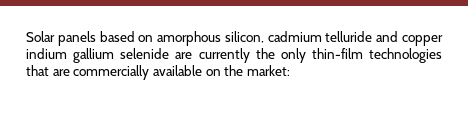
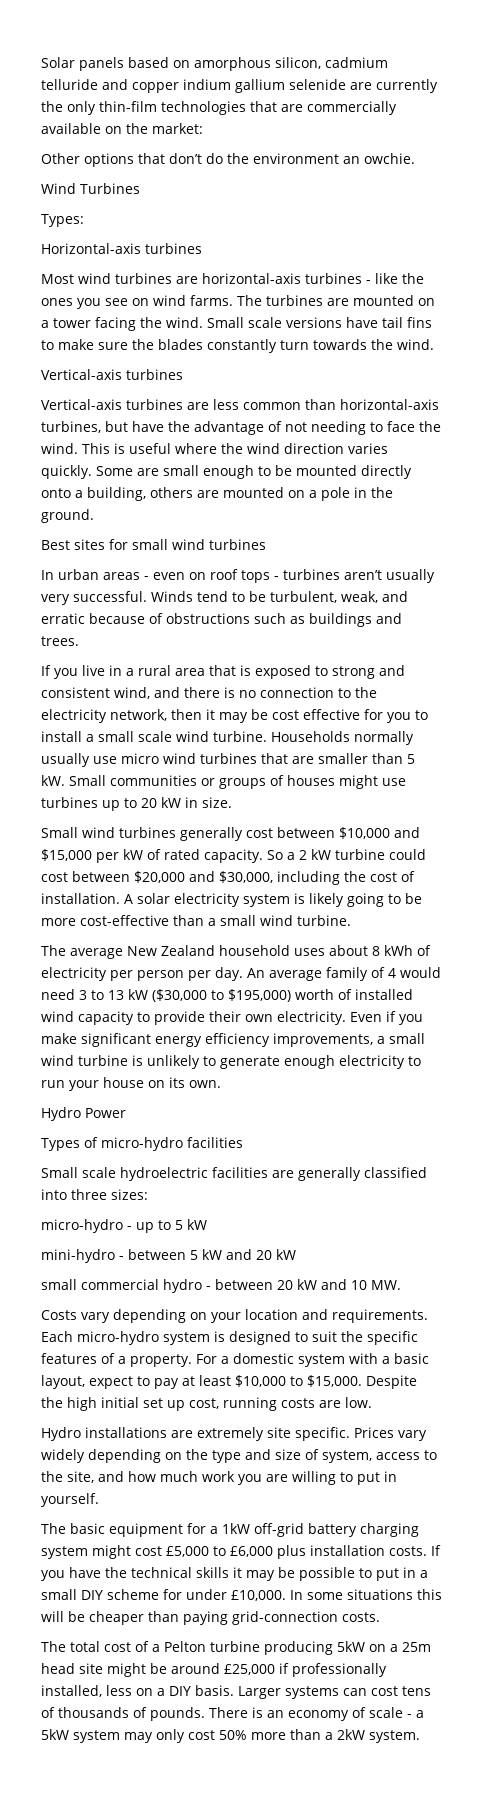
+ Other options that don’t do the environment an owchie.
+ Wind Turbines
+ Types:
+ Horizontal-axis turbines
+ Most wind turbines are horizontal-axis turbines - like the ones you see on wind farms. The turbines are mounted on a tower facing the wind. Small scale versions have tail fins to make sure the blades constantly turn towards the wind.
+ Vertical-axis turbines
+ Vertical-axis turbines are less common than horizontal-axis turbines, but have the advantage of not needing to face the wind. This is useful where the wind direction varies quickly. Some are small enough to be mounted directly onto a building, others are mounted on a pole in the ground.
+ Best sites for small wind turbines
+ In urban areas - even on roof tops - turbines aren’t usually very successful. Winds tend to be turbulent, weak, and erratic because of obstructions such as buildings and trees.
+ If you live in a rural area that is exposed to strong and consistent wind, and there is no connection to the electricity network, then it may be cost effective for you to install a small scale wind turbine. Households normally usually use micro wind turbines that are smaller than 5 kW. Small communities or groups of houses might use turbines up to 20 kW in size.
+ Small wind turbines generally cost between $10,000 and $15,000 per kW of rated capacity. So a 2 kW turbine could cost between $20,000 and $30,000, including the cost of installation. A solar electricity system is likely going to be more cost-effective than a small wind turbine.
+ The average New Zealand household uses about 8 kWh of electricity per person per day. An average family of 4 would need 3 to 13 kW ($30,000 to $195,000) worth of installed wind capacity to provide their own electricity. Even if you make significant energy efficiency improvements, a small wind turbine is unlikely to generate enough electricity to run your house on its own.
+ Hydro Power
+ Types of micro-hydro facilities
+ Small scale hydroelectric facilities are generally classified into three sizes:
+ micro-hydro - up to 5 kW
+ mini-hydro - between 5 kW and 20 kW
+ small commercial hydro - between 20 kW and 10 MW.
+ Costs vary depending on your location and requirements. Each micro-hydro system is designed to suit the specific features of a property. For a domestic system with a basic layout, expect to pay at least $10,000 to $15,000. Despite the high initial set up cost, running costs are low.
+ Hydro installations are extremely site specific. Prices vary widely depending on the type and size of system, access to the site, and how much work you are willing to put in yourself.
+ The basic equipment for a 1kW off-grid battery charging system might cost £5,000 to £6,000 plus installation costs. If you have the technical skills it may be possible to put in a small DIY scheme for under £10,000. In some situations this will be cheaper than paying grid-connection costs.
+ The total cost of a Pelton turbine producing 5kW on a 25m head site might be around £25,000 if professionally installed, less on a DIY basis. Larger systems can cost tens of thousands of pounds. There is an economy of scale - a 5kW system may only cost 50% more than a 2kW system.

